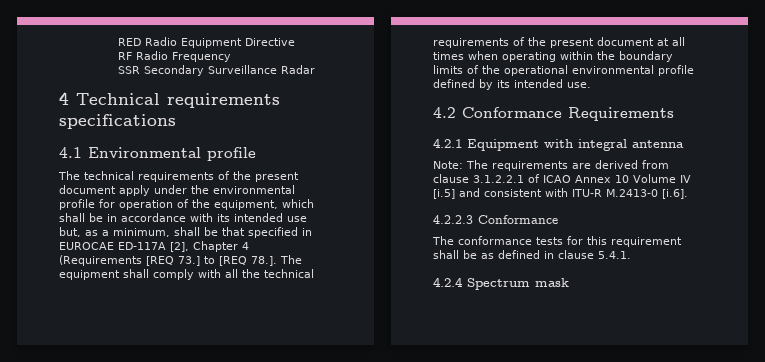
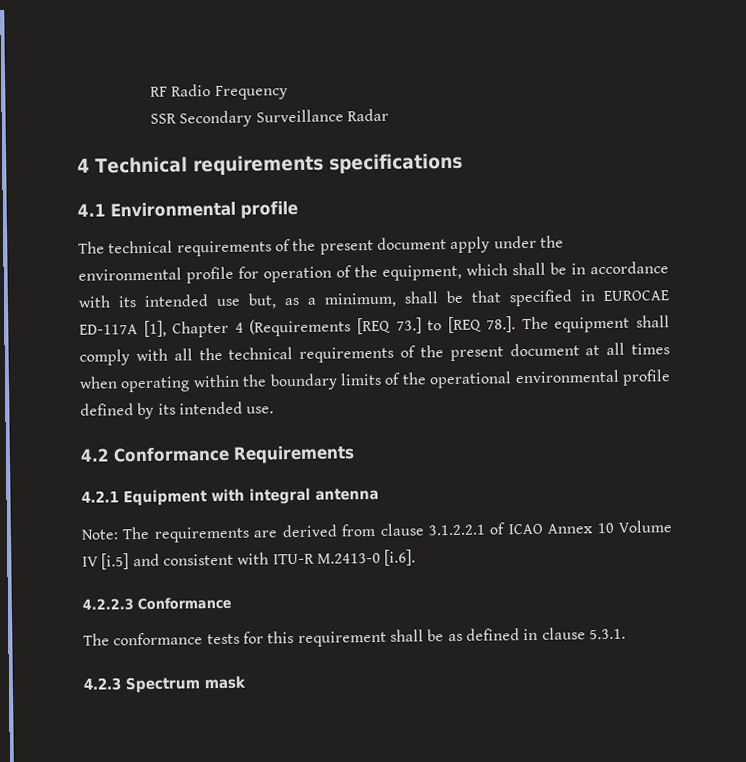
- RED Radio Equipment Directive
- The technical requirements of the present document apply under the environmental profile for operation of the equipment, which shall be in accordance with its intended use but, as a minimum, shall be that specified in EUROCAE ED-117A [2], Chapter 4 (Requirements [REQ 73.] to [REQ 78.]. The equipment shall comply with all the technical requirements of the present document at all times when operating within the boundary limits of the operational environmental profile defined by its intended use.
+ The technical requirements of the present document apply under the environmental profile for operation of the equipment, which shall be in accordance with its intended use but, as a minimum, shall be that specified in EUROCAE ED-117A [1], Chapter 4 (Requirements [REQ 73.] to [REQ 78.]. The equipment shall comply with all the technical requirements of the present document at all times when operating within the boundary limits of the operational environmental profile defined by its intended use.
- The conformance tests for this requirement shall be as defined in clause 5.4.1.
- 4.2.4 Spectrum mask
+ The conformance tests for this requirement shall be as defined in clause 5.3.1.
+ 4.2.3 Spectrum mask

